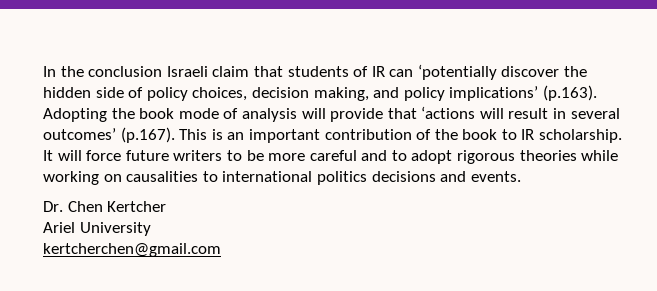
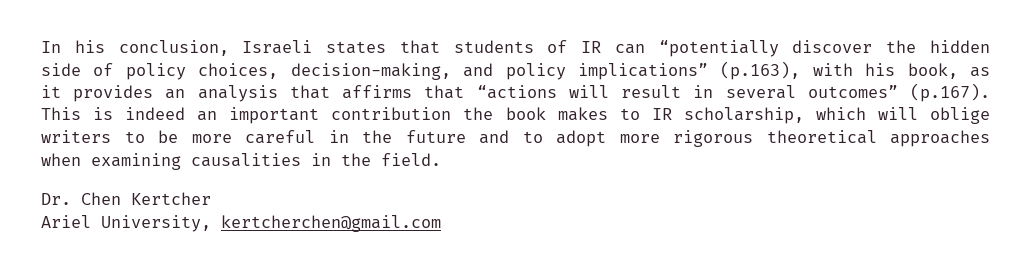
- In the conclusion Israeli claim that students of IR can ‘potentially discover the hidden side of policy choices, decision making, and policy implications’ (p.163). Adopting the book mode of analysis will provide that ‘actions will result in several outcomes’ (p.167). This is an important contribution of the book to IR scholarship. It will force future writers to be more careful and to adopt rigorous theories while working on causalities to international politics decisions and events.
+ In his conclusion, Israeli states that students of IR can “potentially discover the hidden side of policy choices, decision-making, and policy implications” (p.163), with his book, as it provides an analysis that affirms that “actions will result in several outcomes” (p.167). This is indeed an important contribution the book makes to IR scholarship, which will oblige writers to be more careful in the future and to adopt more rigorous theoretical approaches when examining causalities in the field.
- Ariel University
- kertcherchen@gmail.com
+ Ariel University, kertcherchen@gmail.com

